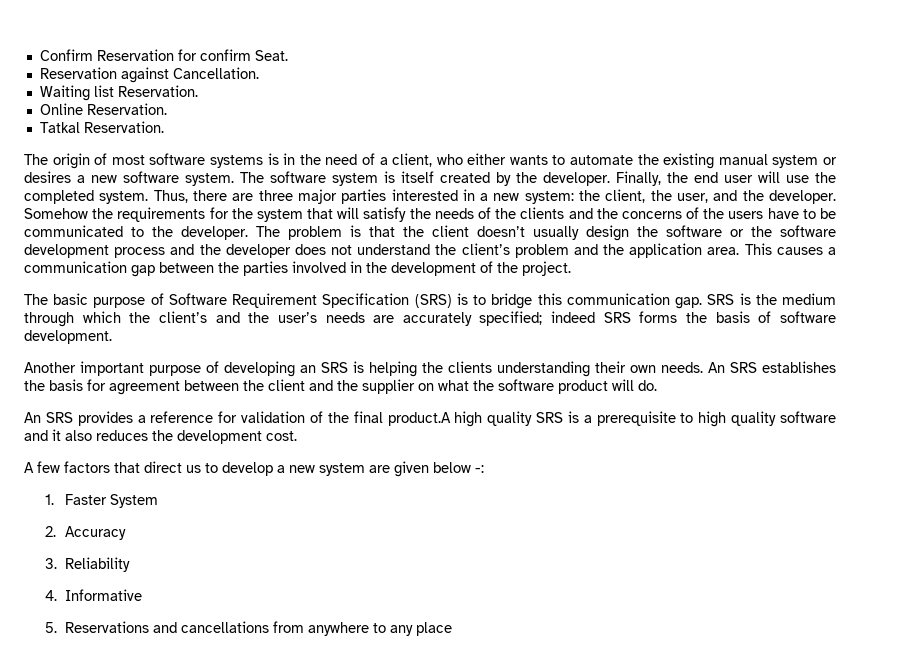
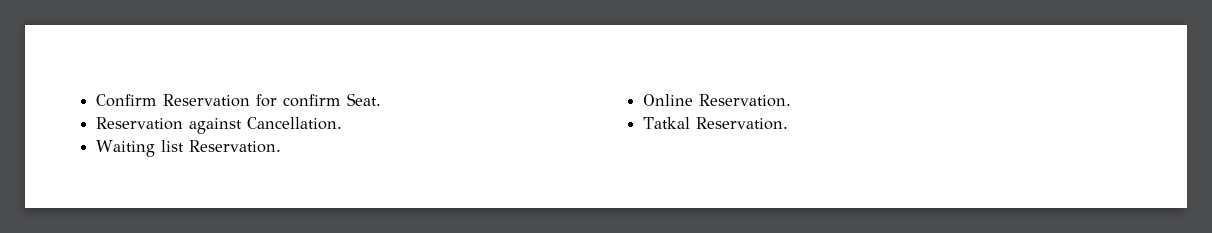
- The origin of most software systems is in the need of a client, who either wants to automate the existing manual system or desires a new software system. The software system is itself created by the developer. Finally, the end user will use the completed system. Thus, there are three major parties interested in a new system: the client, the user, and the developer. Somehow the requirements for the system that will satisfy the needs of the clients and the concerns of the users have to be communicated to the developer. The problem is that the client doesn’t usually design the software or the software development process and the developer does not understand the client’s problem and the application area. This causes a communication gap between the parties involved in the development of the project.
- The basic purpose of Software Requirement Specification (SRS) is to bridge this communication gap. SRS is the medium through which the client’s and the user’s needs are accurately specified; indeed SRS forms the basis of software development.
- Another important purpose of developing an SRS is helping the clients understanding their own needs. An SRS establishes the basis for agreement between the client and the supplier on what the software product will do.
- An SRS provides a reference for validation of the final product.A high quality SRS is a prerequisite to high quality software and it also reduces the development cost.
- A few factors that direct us to develop a new system are given below -:
- 1. Faster System
- 2. Accuracy
- 3. Reliability
- 4. Informative
- 5. Reservations and cancellations from anywhere to any place

